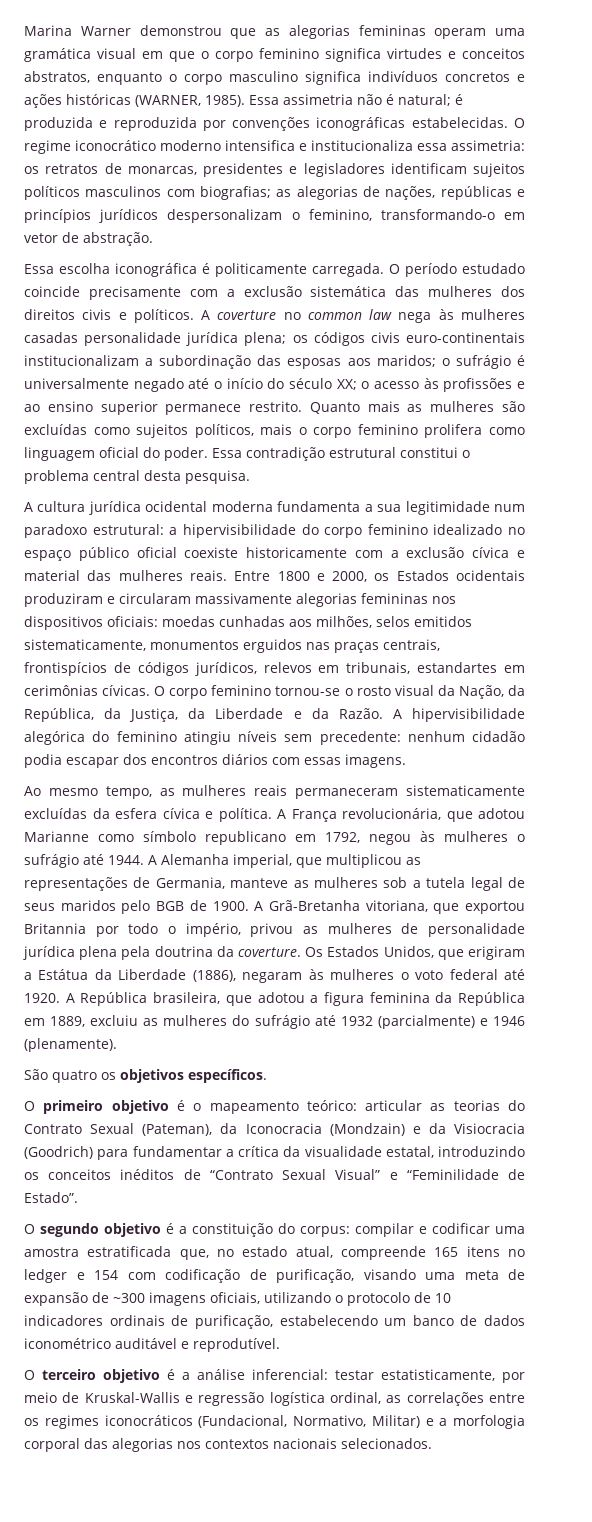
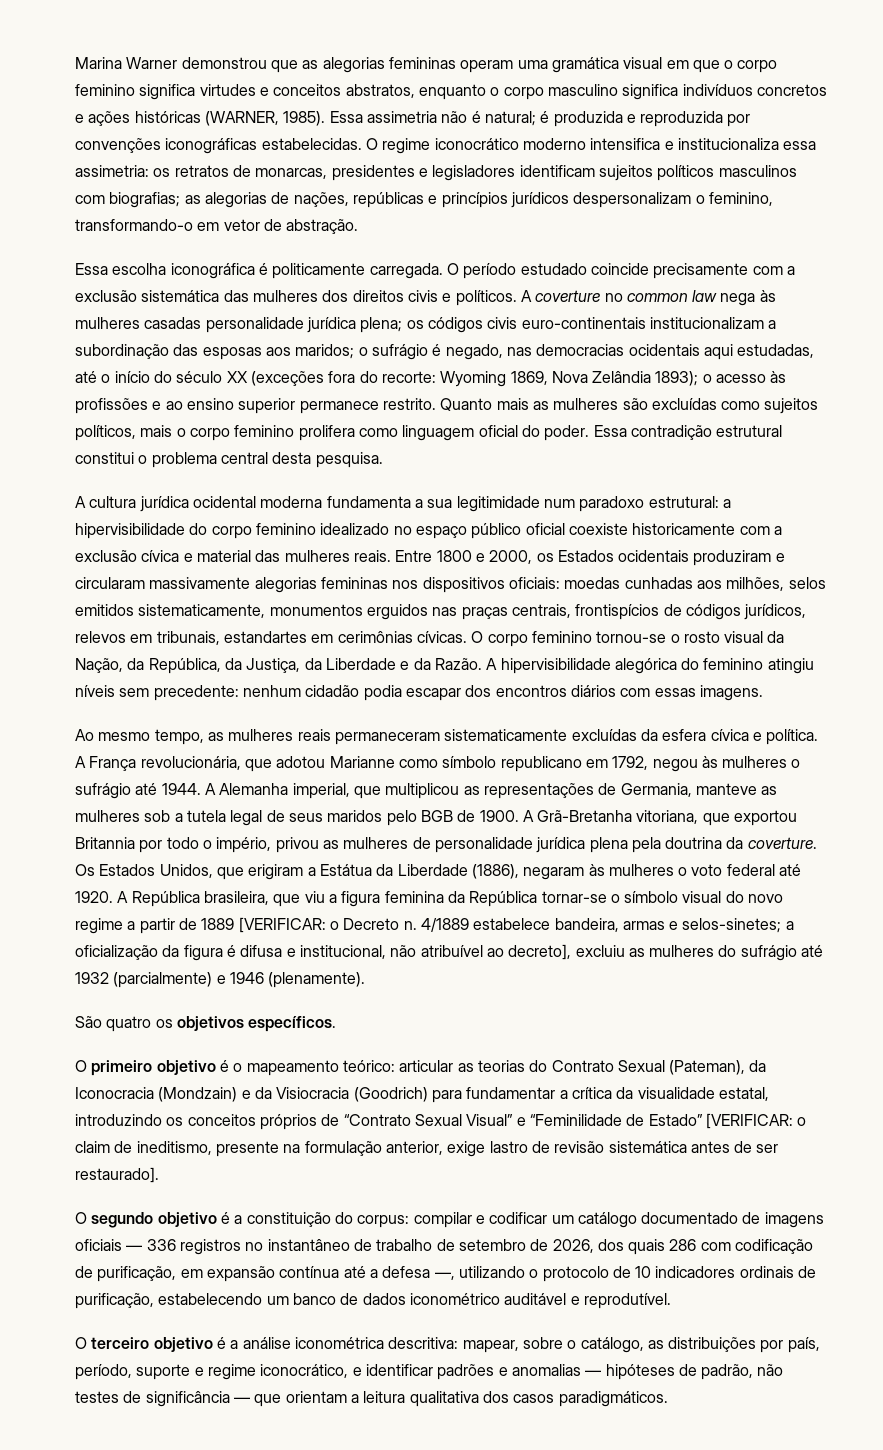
- A coverture no common law nega às mulheres casadas personalidade jurídica plena; os códigos civis euro-continentais institucionalizam a subordinação das esposas aos maridos; o sufrágio é universalmente negado até o início do século XX; o acesso às profissões e ao ensino superior permanece restrito.
+ A coverture no common law nega às mulheres casadas personalidade jurídica plena; os códigos civis euro-continentais institucionalizam a subordinação das esposas aos maridos; o sufrágio é negado, nas democracias ocidentais aqui estudadas, até o início do século XX (exceções fora do recorte: Wyoming 1869, Nova Zelândia 1893); o acesso às profissões e ao ensino superior permanece restrito.
- A República brasileira, que adotou a figura feminina da República em 1889, excluiu as mulheres do sufrágio até 1932 (parcialmente) e 1946 (plenamente).
+ A República brasileira, que viu a figura feminina da República tornar-se o símbolo visual do novo regime a partir de 1889 [VERIFICAR: o Decreto n. 4/1889 estabelece bandeira, armas e selos-sinetes; a oficialização da figura é difusa e institucional, não atribuível ao decreto], excluiu as mulheres do sufrágio até 1932 (parcialmente) e 1946 (plenamente).
- O primeiro objetivo é o mapeamento teórico: articular as teorias do Contrato Sexual (Pateman), da Iconocracia (Mondzain) e da Visiocracia (Goodrich) para fundamentar a crítica da visualidade estatal, introduzindo os conceitos inéditos de “Contrato Sexual Visual” e “Feminilidade de Estado”.
+ O primeiro objetivo é o mapeamento teórico: articular as teorias do Contrato Sexual (Pateman), da Iconocracia (Mondzain) e da Visiocracia (Goodrich) para fundamentar a crítica da visualidade estatal, introduzindo os conceitos próprios de “Contrato Sexual Visual” e “Feminilidade de Estado” [VERIFICAR: o claim de ineditismo, presente na formulação anterior, exige lastro de revisão sistemática antes de ser restaurado].
- O segundo objetivo é a constituição do corpus: compilar e codificar uma amostra estratificada que, no estado atual, compreende 165 itens no ledger e 154 com codificação de purificação, visando uma meta de expansão de ~300 imagens oficiais, utilizando o protocolo de 10 indicadores ordinais de purificação, estabelecendo um banco de dados iconométrico auditável e reprodutível.
+ O segundo objetivo é a constituição do corpus: compilar e codificar um catálogo documentado de imagens oficiais — 336 registros no instantâneo de trabalho de setembro de 2026, dos quais 286 com codificação de purificação, em expansão contínua até a defesa —, utilizando o protocolo de 10 indicadores ordinais de purificação, estabelecendo um banco de dados iconométrico auditável e reprodutível.
- O terceiro objetivo é a análise inferencial: testar estatisticamente, por meio de Kruskal-Wallis e regressão logística ordinal, as correlações entre os regimes iconocráticos (Fundacional, Normativo, Militar) e a morfologia corporal das alegorias nos contextos nacionais selecionados.
+ O terceiro objetivo é a análise iconométrica descritiva: mapear, sobre o catálogo, as distribuições por país, período, suporte e regime iconocrático, e identificar padrões e anomalias — hipóteses de padrão, não testes de significância — que orientam a leitura qualitativa dos casos paradigmáticos.

